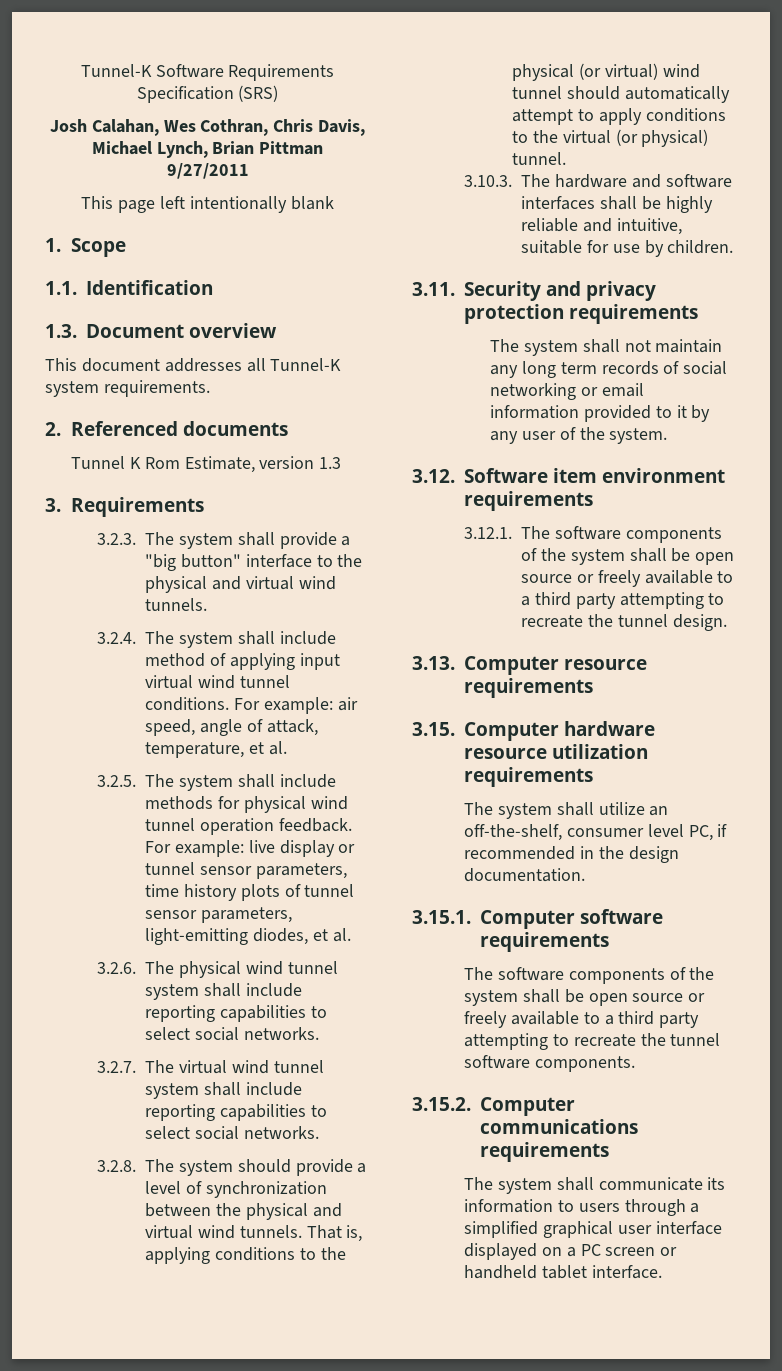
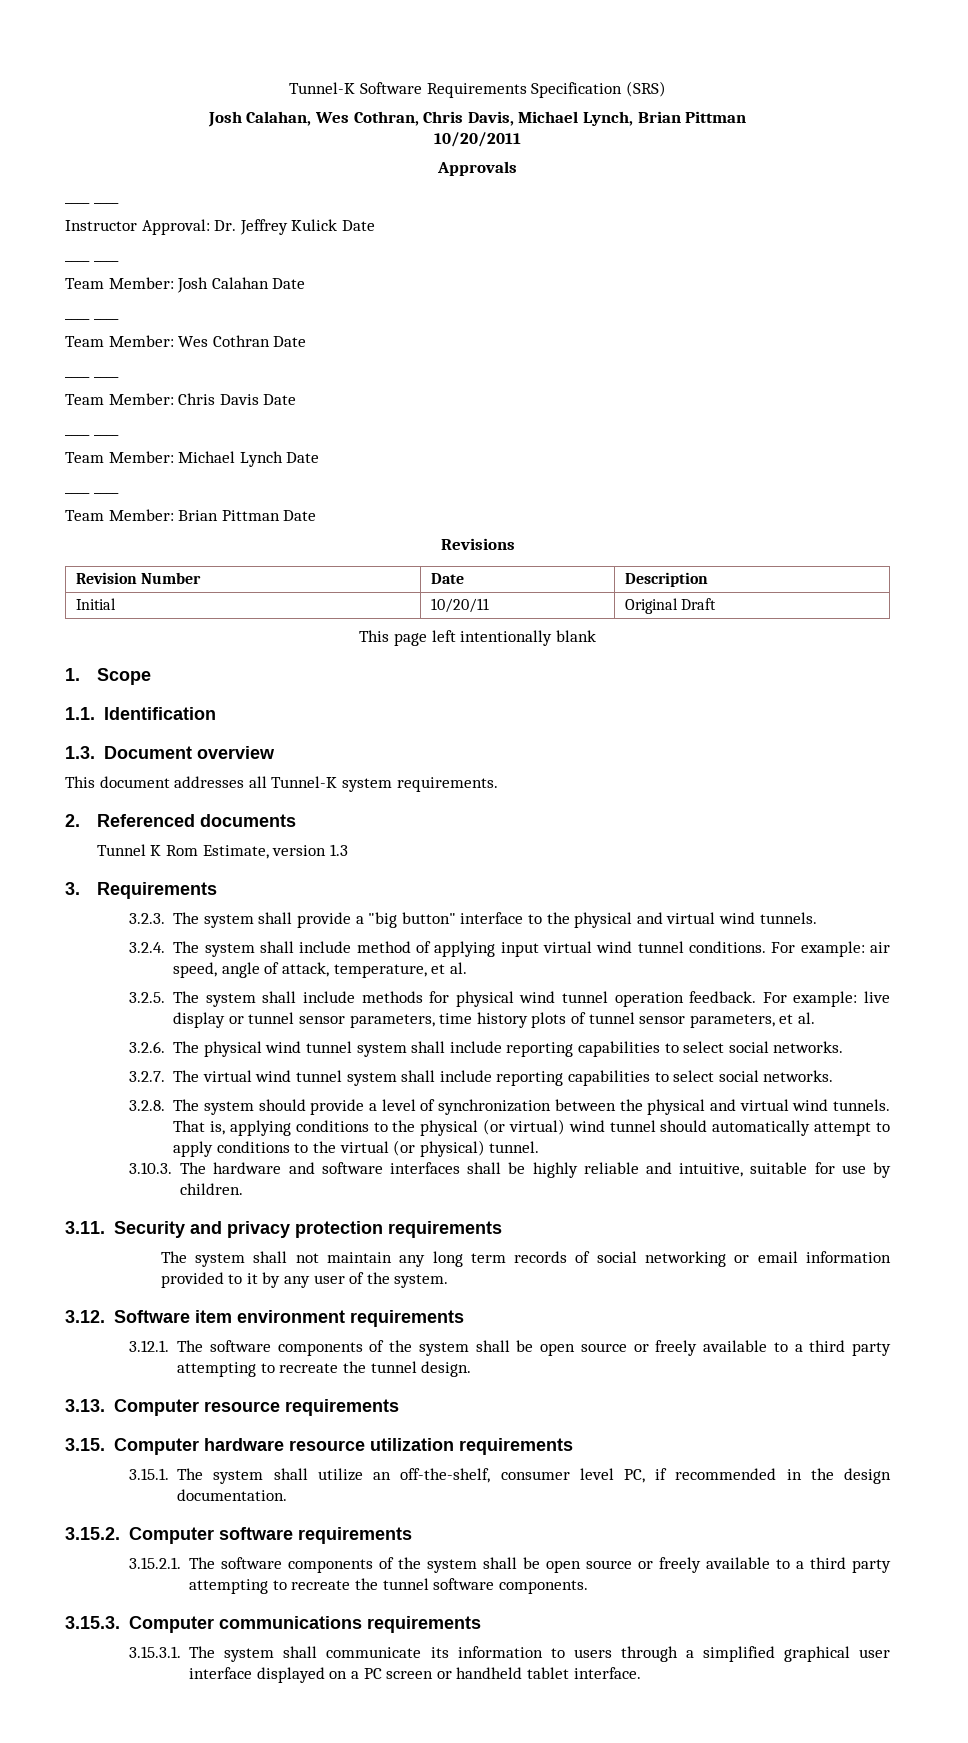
- 9/27/2011
+ 10/20/2011
+ Approvals
+ ____ ____
+ Instructor Approval: Dr. Jeffrey Kulick Date
+ ____ ____
+ Team Member: Josh Calahan Date
+ ____ ____
+ Team Member: Wes Cothran Date
+ ____ ____
+ Team Member: Chris Davis Date
+ ____ ____
+ Team Member: Michael Lynch Date
+ ____ ____
+ Team Member: Brian Pittman Date
+ Revisions
+ Revision Number | Date | Description
+ Initial | 10/20/11 | Original Draft
- For example: live display or tunnel sensor parameters, time history plots of tunnel sensor parameters, light-emitting diodes, et al.
+ For example: live display or tunnel sensor parameters, time history plots of tunnel sensor parameters, et al.
- The system shall utilize an off-the-shelf, consumer level PC, if recommended in the design documentation.
+ 3.15.1. The system shall utilize an off-the-shelf, consumer level PC, if recommended in the design documentation.
- 3.15.1. Computer software requirements
+ 3.15.2. Computer software requirements
- The software components of the system shall be open source or freely available to a third party attempting to recreate the tunnel software components.
+ 3.15.2.1. The software components of the system shall be open source or freely available to a third party attempting to recreate the tunnel software components.
- 3.15.2. Computer communications requirements
+ 3.15.3. Computer communications requirements
- The system shall communicate its information to users through a simplified graphical user interface displayed on a PC screen or handheld tablet interface.
+ 3.15.3.1. The system shall communicate its information to users through a simplified graphical user interface displayed on a PC screen or handheld tablet interface.

